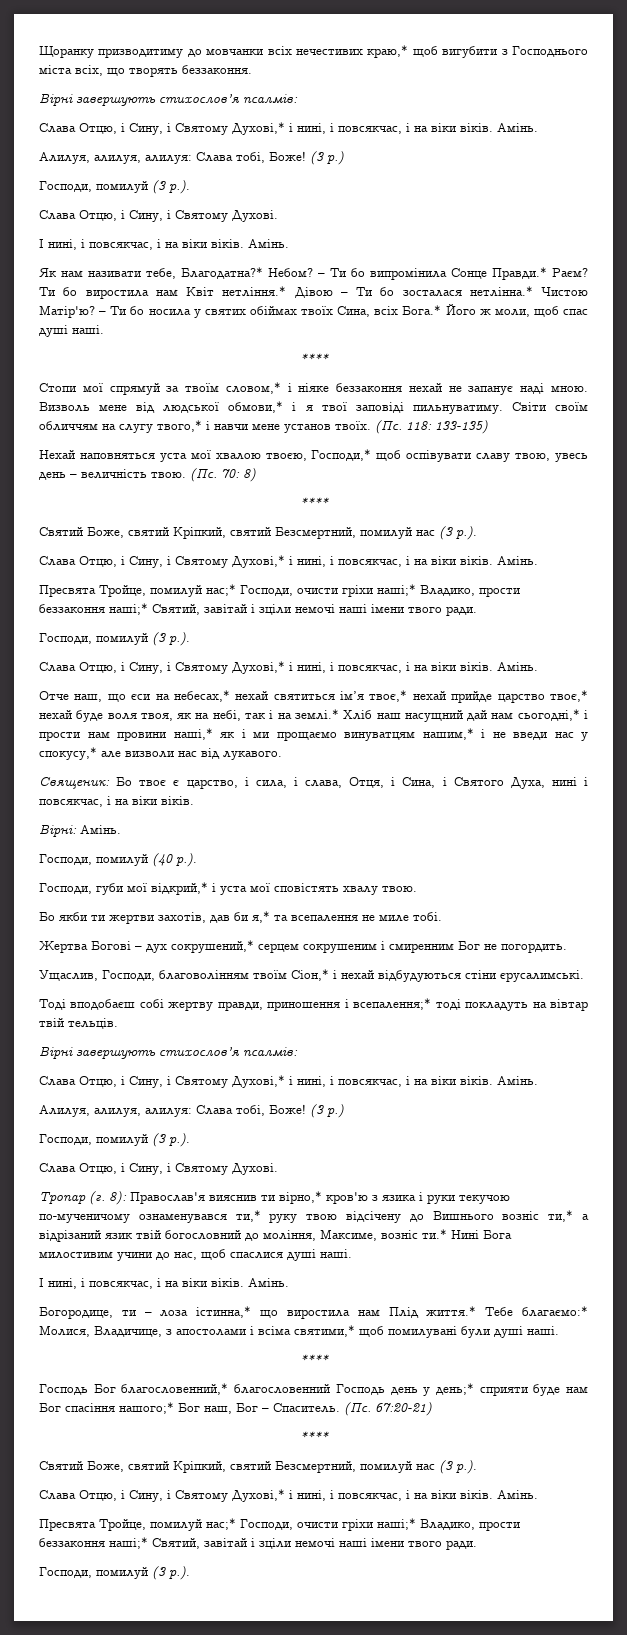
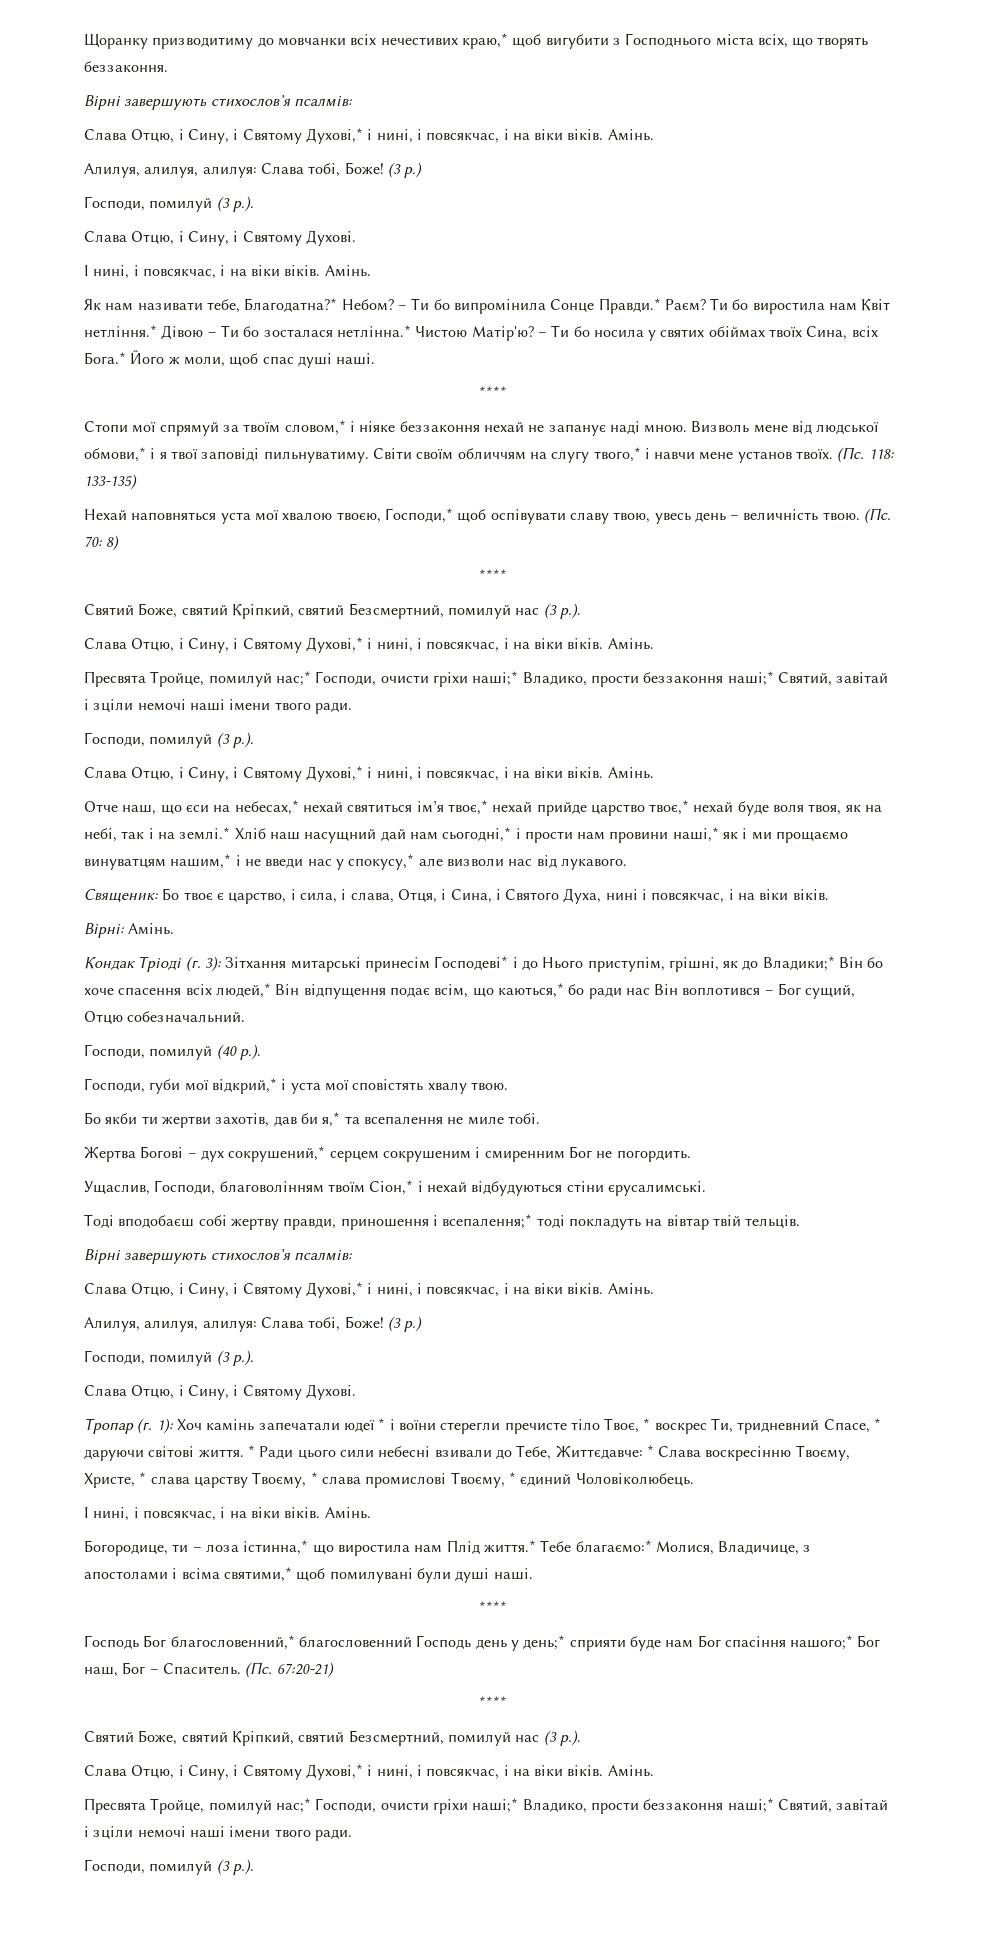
+ Кондак Тріоді (г. 3): Зітхання митарські принесім Господеві* і до Нього приступім, грішні, як до Владики;* Він бо хоче спасення всіх людей,* Він відпущення подає всім, що каються,* бо ради нас Він воплотився – Бог сущий, Отцю собезначальний.
- Тропар (г. 8): Православ'я вияснив ти вірно,* кров'ю з язика і руки текучою по-мученичому ознаменувався ти,* руку твою відсічену до Вишнього возніс ти,* а відрізаний язик твій богословний до моління, Максиме, возніс ти.* Нині Бога милостивим учини до нас, щоб спаслися душі наші.
+ Тропар (г. 1): Хоч камінь запечатали юдеї * і воїни стерегли пречисте тіло Твоє, * воскрес Ти, тридневний Спасе, * даруючи світові життя. * Ради цього сили небесні взивали до Тебе, Життєдавче: * Слава воскресінню Твоєму, Христе, * слава царству Твоєму, * слава промислові Твоєму, * єдиний Чоловіколюбець.

